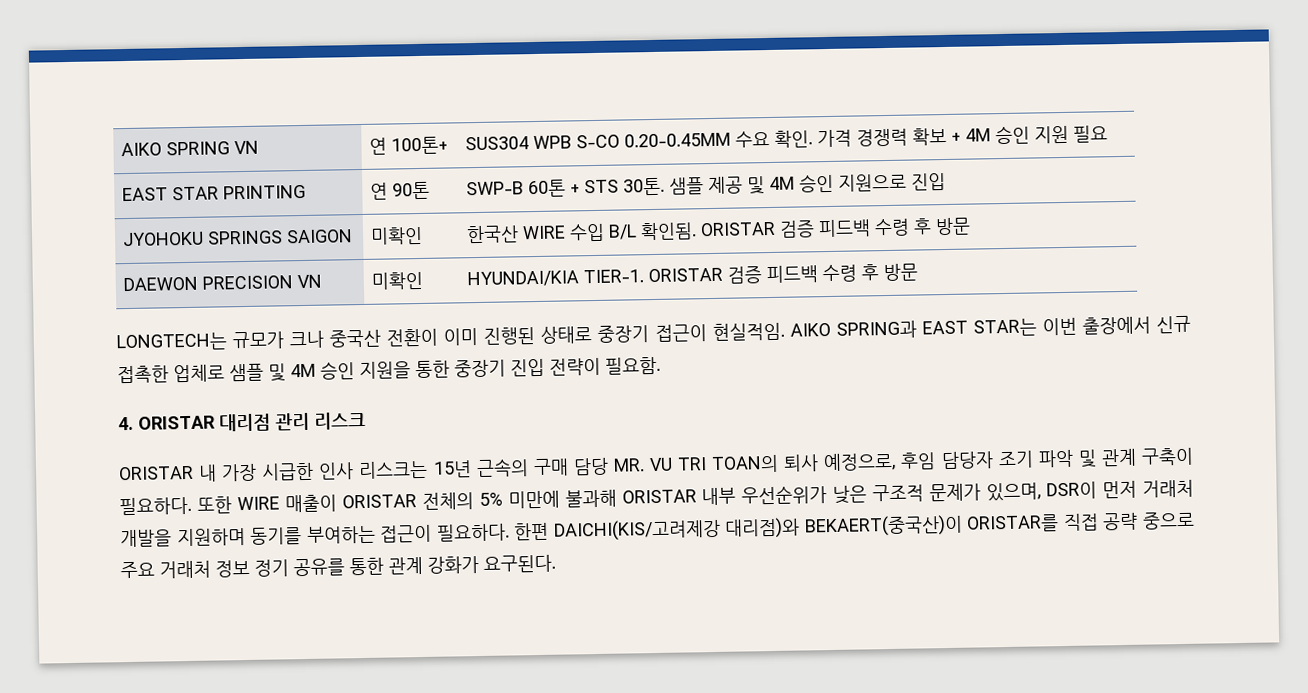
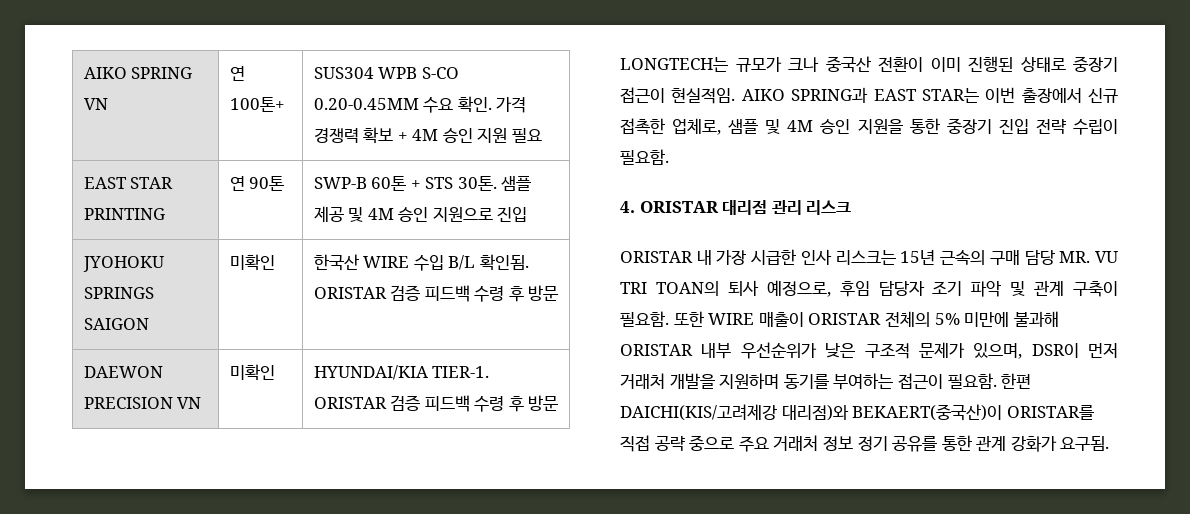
- AIKO SPRING과 EAST STAR는 이번 출장에서 신규 접촉한 업체로 샘플 및 4M 승인 지원을 통한 중장기 진입 전략이 필요함.
+ AIKO SPRING과 EAST STAR는 이번 출장에서 신규 접촉한 업체로, 샘플 및 4M 승인 지원을 통한 중장기 진입 전략 수립이 필요함.
- ORISTAR 내 가장 시급한 인사 리스크는 15년 근속의 구매 담당 MR. VU TRI TOAN의 퇴사 예정으로, 후임 담당자 조기 파악 및 관계 구축이 필요하다.
+ ORISTAR 내 가장 시급한 인사 리스크는 15년 근속의 구매 담당 MR. VU TRI TOAN의 퇴사 예정으로, 후임 담당자 조기 파악 및 관계 구축이 필요함.
- 또한 WIRE 매출이 ORISTAR 전체의 5% 미만에 불과해 ORISTAR 내부 우선순위가 낮은 구조적 문제가 있으며, DSR이 먼저 거래처 개발을 지원하며 동기를 부여하는 접근이 필요하다.
+ 또한 WIRE 매출이 ORISTAR 전체의 5% 미만에 불과해 ORISTAR 내부 우선순위가 낮은 구조적 문제가 있으며, DSR이 먼저 거래처 개발을 지원하며 동기를 부여하는 접근이 필요함.
- 한편 DAICHI(KIS/고려제강 대리점)와 BEKAERT(중국산)이 ORISTAR를 직접 공략 중으로 주요 거래처 정보 정기 공유를 통한 관계 강화가 요구된다.
+ 한편 DAICHI(KIS/고려제강 대리점)와 BEKAERT(중국산)이 ORISTAR를 직접 공략 중으로 주요 거래처 정보 정기 공유를 통한 관계 강화가 요구됨.

